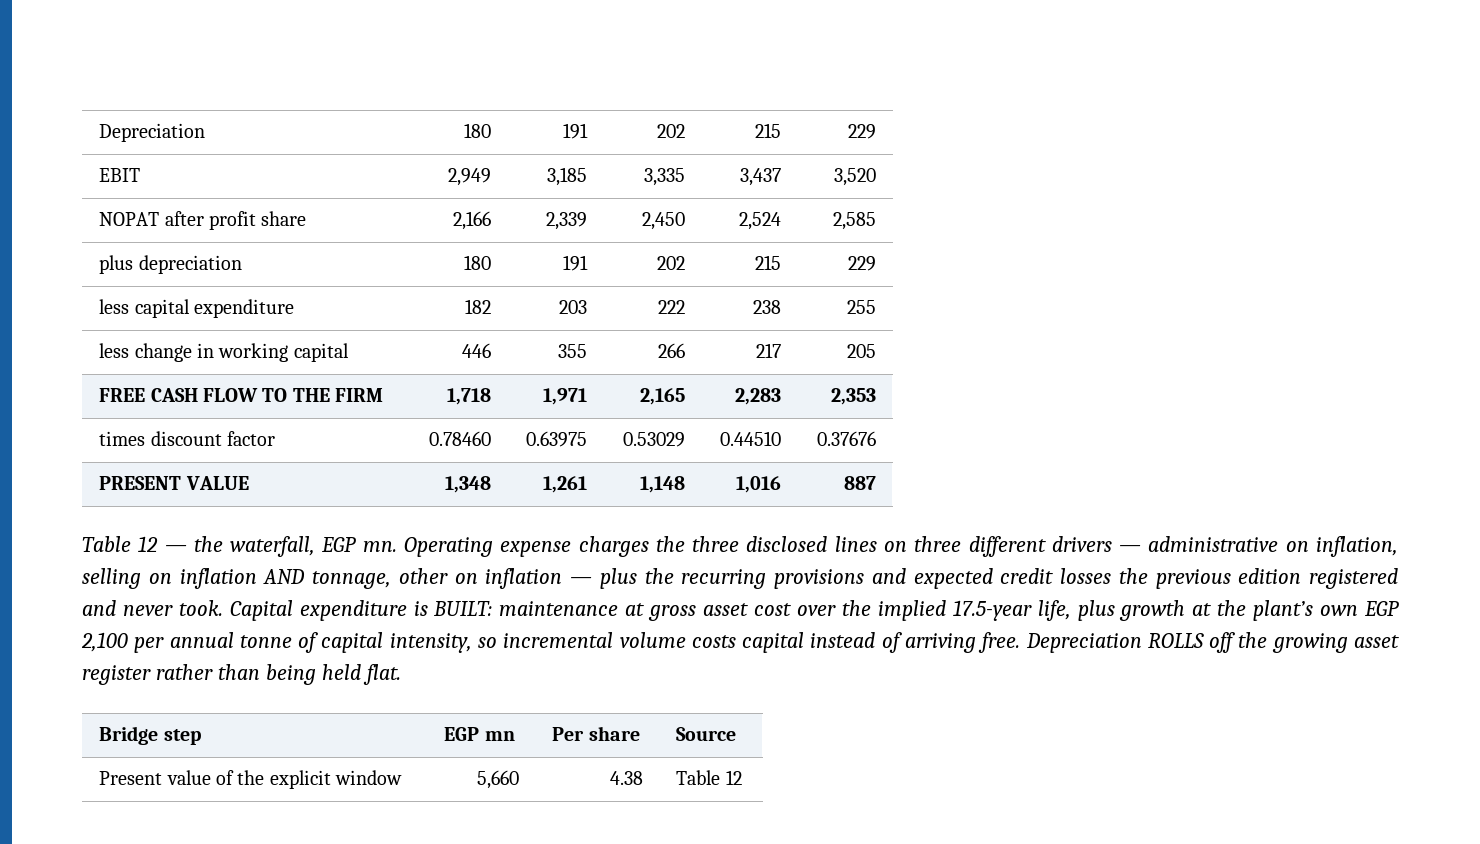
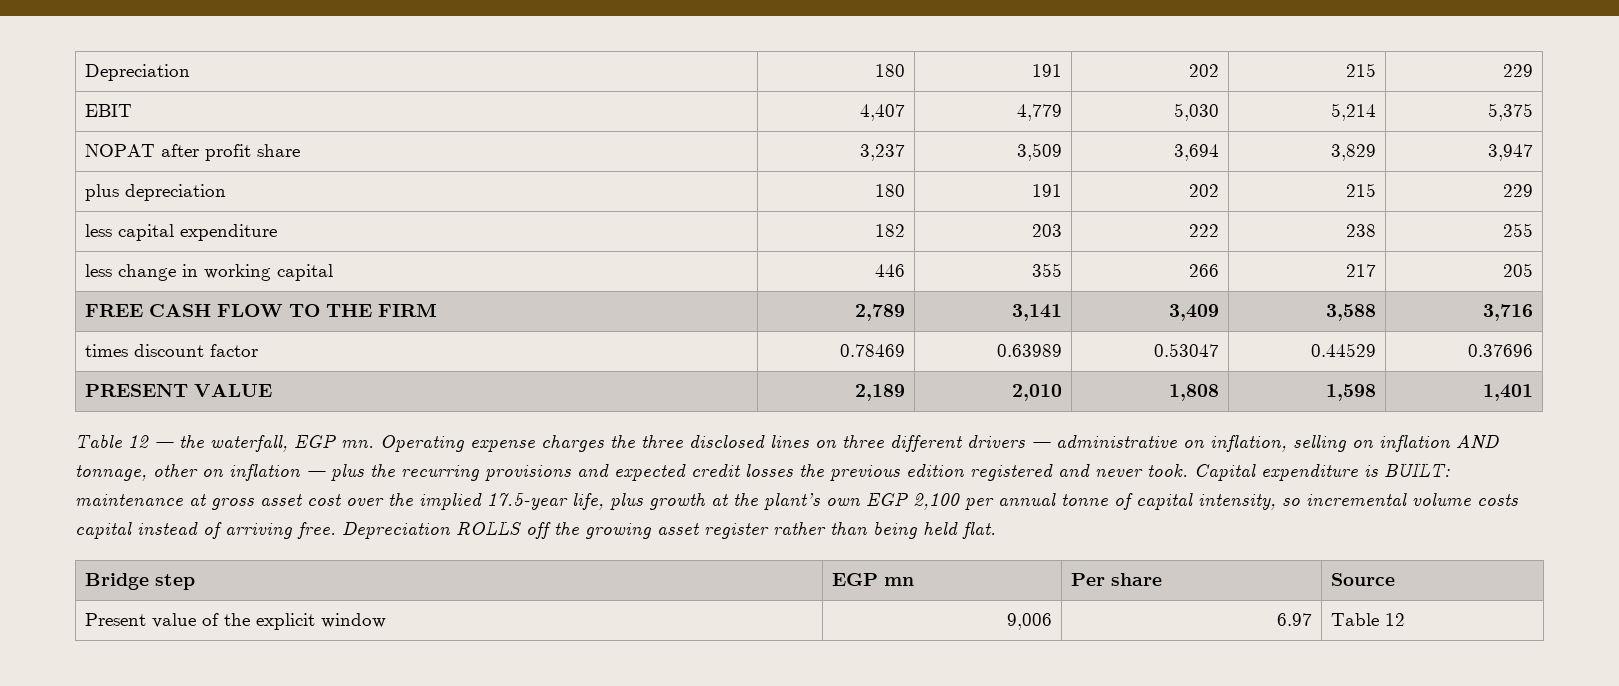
- EBIT | 2,949 | 3,185 | 3,335 | 3,437 | 3,520
+ EBIT | 4,407 | 4,779 | 5,030 | 5,214 | 5,375
- NOPAT after profit share | 2,166 | 2,339 | 2,450 | 2,524 | 2,585
+ NOPAT after profit share | 3,237 | 3,509 | 3,694 | 3,829 | 3,947
- FREE CASH FLOW TO THE FIRM | 1,718 | 1,971 | 2,165 | 2,283 | 2,353
- times discount factor | 0.78460 | 0.63975 | 0.53029 | 0.44510 | 0.37676
- PRESENT VALUE | 1,348 | 1,261 | 1,148 | 1,016 | 887
+ FREE CASH FLOW TO THE FIRM | 2,789 | 3,141 | 3,409 | 3,588 | 3,716
+ times discount factor | 0.78469 | 0.63989 | 0.53047 | 0.44529 | 0.37696
+ PRESENT VALUE | 2,189 | 2,010 | 1,808 | 1,598 | 1,401
- Present value of the explicit window | 5,660 | 4.38 | Table 12
+ Present value of the explicit window | 9,006 | 6.97 | Table 12

